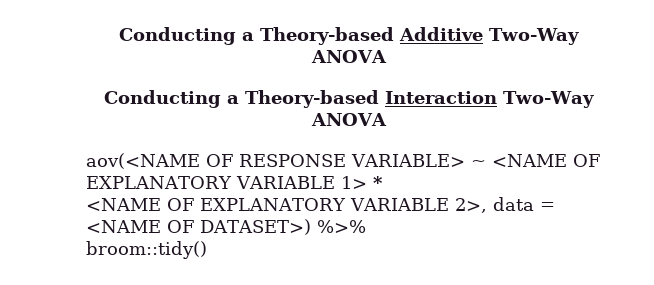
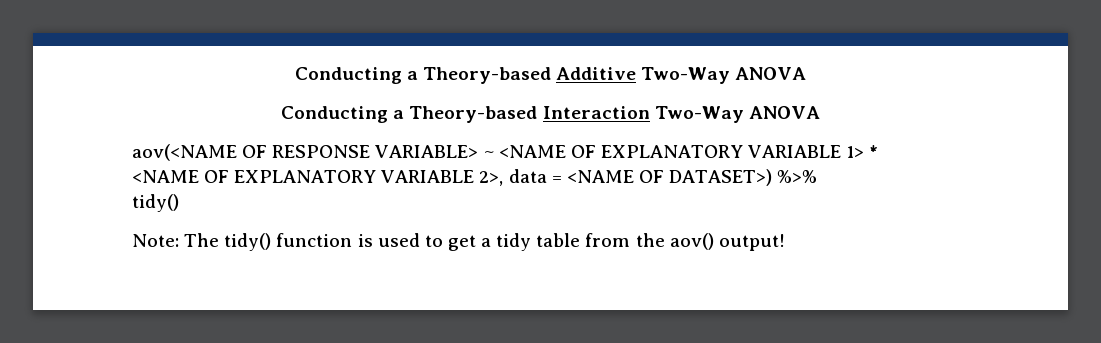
  <NAME OF EXPLANATORY VARIABLE 2>, data = <NAME OF DATASET>) %>%
- broom::tidy()
+ tidy()
+ Note: The tidy() function is used to get a tidy table from the aov() output!

